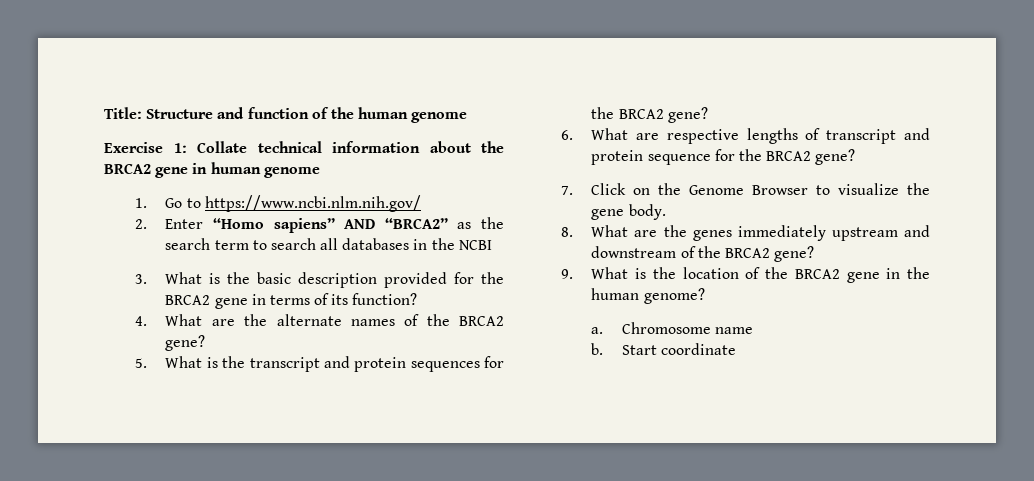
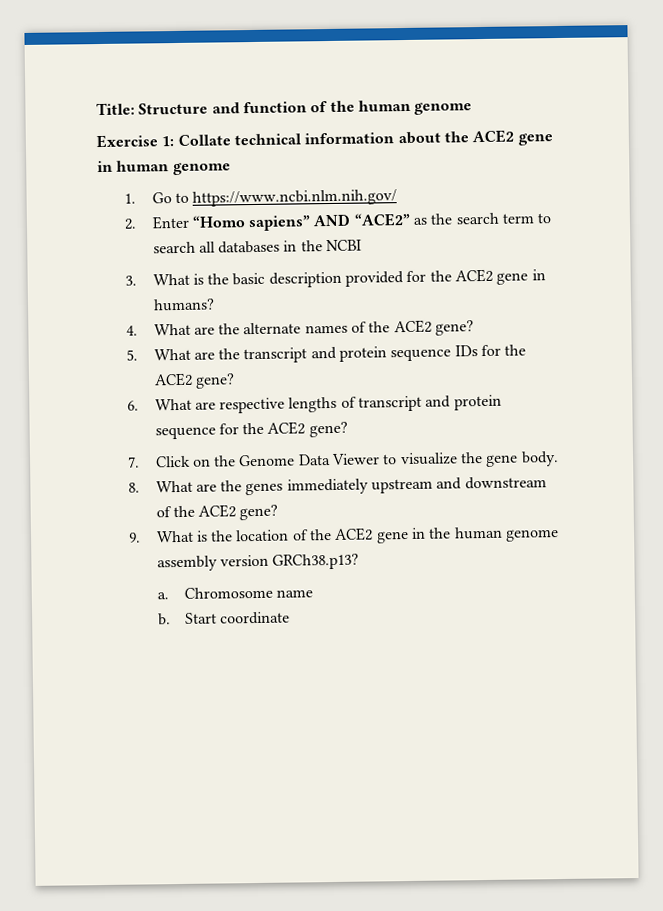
- Exercise 1: Collate technical information about the BRCA2 gene in human genome
+ Exercise 1: Collate technical information about the ACE2 gene in human genome
- 2. Enter “Homo sapiens” AND “BRCA2” as the search term to search all databases in the NCBI
+ 2. Enter “Homo sapiens” AND “ACE2” as the search term to search all databases in the NCBI
- 3. What is the basic description provided for the BRCA2 gene in terms of its function?
+ 3. What is the basic description provided for the ACE2 gene in humans?
- 4. What are the alternate names of the BRCA2 gene?
+ 4. What are the alternate names of the ACE2 gene?
- 5. What is the transcript and protein sequences for the BRCA2 gene?
+ 5. What are the transcript and protein sequence IDs for the ACE2 gene?
- 6. What are respective lengths of transcript and protein sequence for the BRCA2 gene?
+ 6. What are respective lengths of transcript and protein sequence for the ACE2 gene?
- 7. Click on the Genome Browser to visualize the gene body.
+ 7. Click on the Genome Data Viewer to visualize the gene body.
- 8. What are the genes immediately upstream and downstream of the BRCA2 gene?
+ 8. What are the genes immediately upstream and downstream of the ACE2 gene?
- 9. What is the location of the BRCA2 gene in the human genome?
+ 9. What is the location of the ACE2 gene in the human genome assembly version GRCh38.p13?

